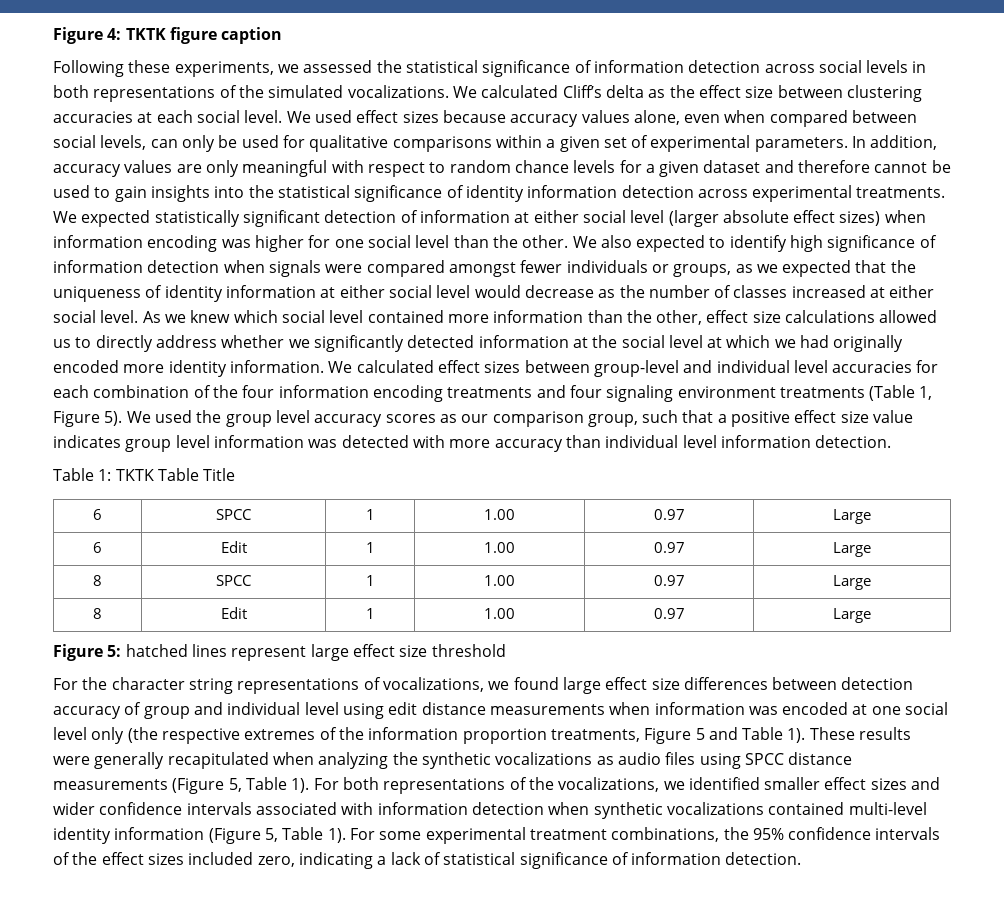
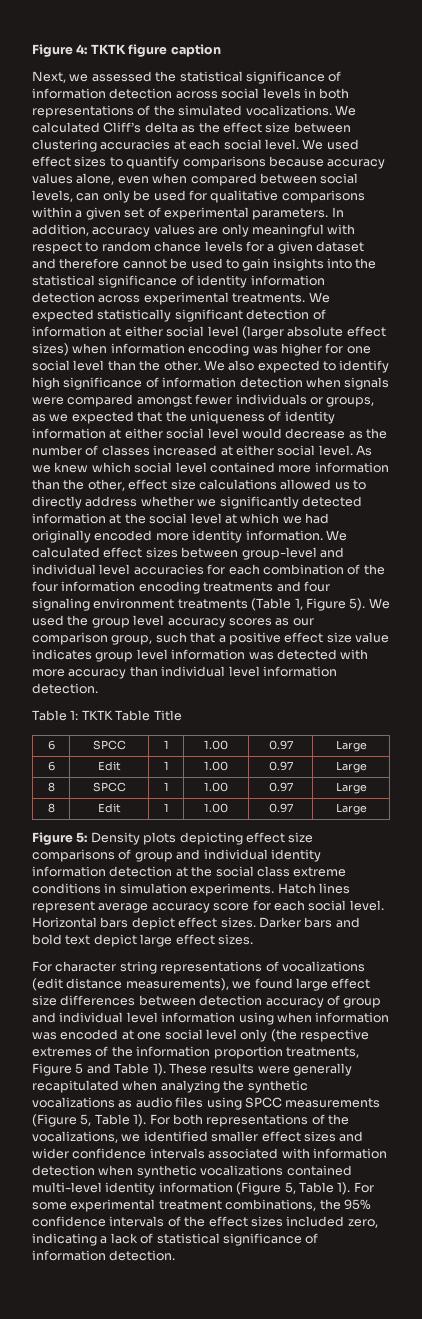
- Following these experiments, we assessed the statistical significance of information detection across social levels in both representations of the simulated vocalizations.
+ Next, we assessed the statistical significance of information detection across social levels in both representations of the simulated vocalizations.
- We used effect sizes because accuracy values alone, even when compared between social levels, can only be used for qualitative comparisons within a given set of experimental parameters.
+ We used effect sizes to quantify comparisons because accuracy values alone, even when compared between social levels, can only be used for qualitative comparisons within a given set of experimental parameters.
- Figure 5: hatched lines represent large effect size threshold
- For the character string representations of vocalizations, we found large effect size differences between detection accuracy of group and individual level using edit distance measurements when information was encoded at one social level only (the respective extremes of the information proportion treatments, Figure 5 and Table 1).
+ Figure 5: Density plots depicting effect size comparisons of group and individual identity information detection at the social class extreme conditions in simulation experiments. Hatch lines represent average accuracy score for each social level. Horizontal bars depict effect sizes. Darker bars and bold text depict large effect sizes.
+ For character string representations of vocalizations (edit distance measurements), we found large effect size differences between detection accuracy of group and individual level information using when information was encoded at one social level only (the respective extremes of the information proportion treatments, Figure 5 and Table 1).
- These results were generally recapitulated when analyzing the synthetic vocalizations as audio files using SPCC distance measurements (Figure 5, Table 1).
+ These results were generally recapitulated when analyzing the synthetic vocalizations as audio files using SPCC measurements (Figure 5, Table 1).

